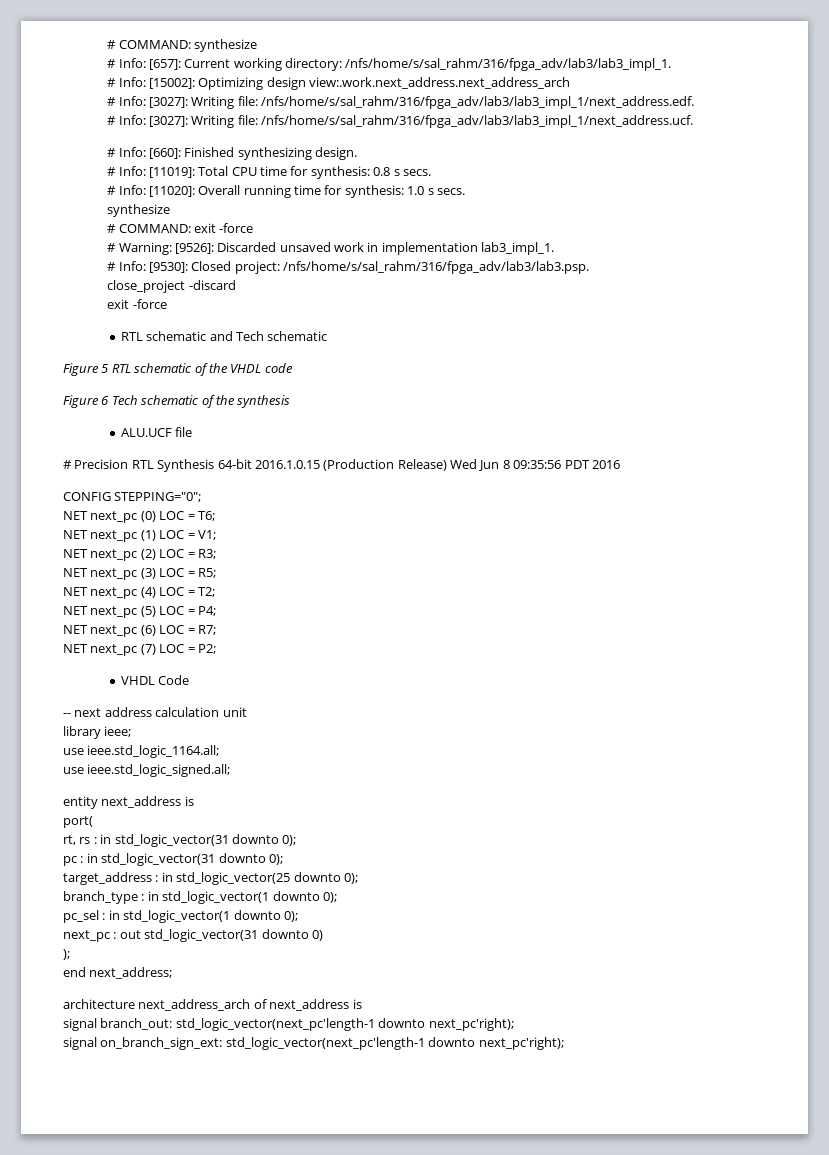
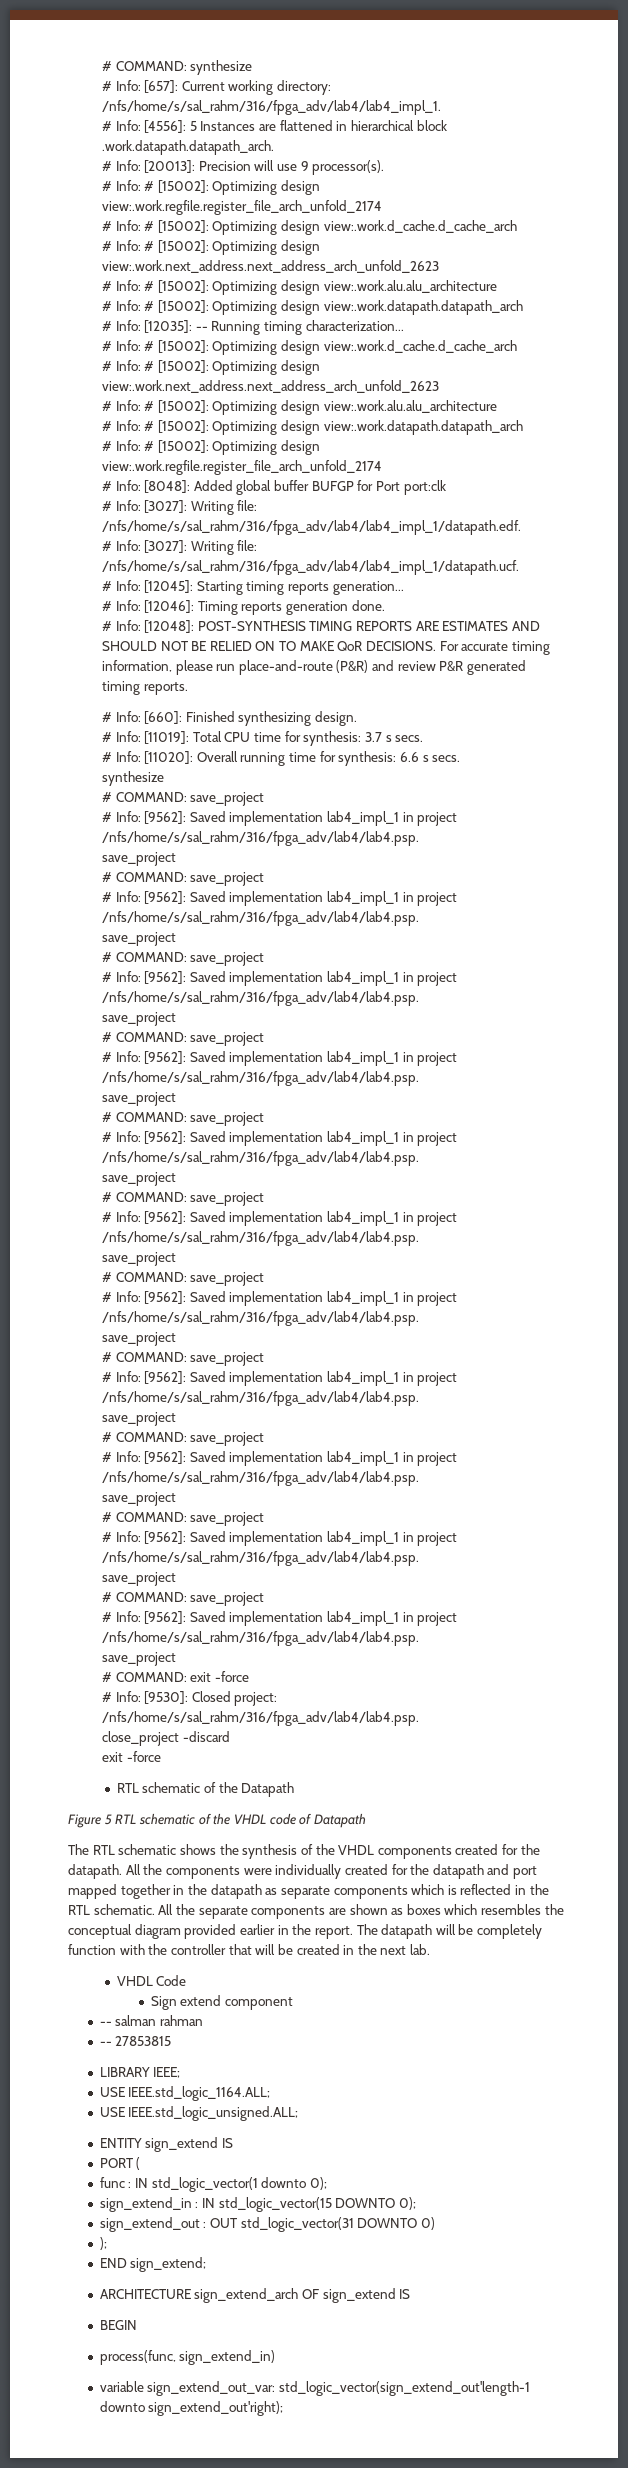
- # Info: [657]: Current working directory: /nfs/home/s/sal_rahm/316/fpga_adv/lab3/lab3_impl_1.
- # Info: [15002]: Optimizing design view:.work.next_address.next_address_arch
- # Info: [3027]: Writing file: /nfs/home/s/sal_rahm/316/fpga_adv/lab3/lab3_impl_1/next_address.edf.
- # Info: [3027]: Writing file: /nfs/home/s/sal_rahm/316/fpga_adv/lab3/lab3_impl_1/next_address.ucf.
+ # Info: [657]: Current working directory: /nfs/home/s/sal_rahm/316/fpga_adv/lab4/lab4_impl_1.
+ # Info: [4556]: 5 Instances are flattened in hierarchical block .work.datapath.datapath_arch.
+ # Info: [20013]: Precision will use 9 processor(s).
+ # Info: # [15002]: Optimizing design view:.work.regfile.register_file_arch_unfold_2174
+ # Info: # [15002]: Optimizing design view:.work.d_cache.d_cache_arch
+ # Info: # [15002]: Optimizing design view:.work.next_address.next_address_arch_unfold_2623
+ # Info: # [15002]: Optimizing design view:.work.alu.alu_architecture
+ # Info: # [15002]: Optimizing design view:.work.datapath.datapath_arch
+ # Info: [12035]: -- Running timing characterization...
+ # Info: # [15002]: Optimizing design view:.work.d_cache.d_cache_arch
+ # Info: # [15002]: Optimizing design view:.work.next_address.next_address_arch_unfold_2623
+ # Info: # [15002]: Optimizing design view:.work.alu.alu_architecture
+ # Info: # [15002]: Optimizing design view:.work.datapath.datapath_arch
+ # Info: # [15002]: Optimizing design view:.work.regfile.register_file_arch_unfold_2174
+ # Info: [8048]: Added global buffer BUFGP for Port port:clk
+ # Info: [3027]: Writing file: /nfs/home/s/sal_rahm/316/fpga_adv/lab4/lab4_impl_1/datapath.edf.
+ # Info: [3027]: Writing file: /nfs/home/s/sal_rahm/316/fpga_adv/lab4/lab4_impl_1/datapath.ucf.
+ # Info: [12045]: Starting timing reports generation...
+ # Info: [12046]: Timing reports generation done.
+ # Info: [12048]: POST-SYNTHESIS TIMING REPORTS ARE ESTIMATES AND SHOULD NOT BE RELIED ON TO MAKE QoR DECISIONS. For accurate timing information, please run place-and-route (P&R) and review P&R generated timing reports.
- # Info: [11019]: Total CPU time for synthesis: 0.8 s secs.
+ # Info: [11019]: Total CPU time for synthesis: 3.7 s secs.
- # Info: [11020]: Overall running time for synthesis: 1.0 s secs.
+ # Info: [11020]: Overall running time for synthesis: 6.6 s secs.
  synthesize
+ # COMMAND: save_project
+ # Info: [9562]: Saved implementation lab4_impl_1 in project /nfs/home/s/sal_rahm/316/fpga_adv/lab4/lab4.psp.
+ save_project
+ # COMMAND: save_project
+ # Info: [9562]: Saved implementation lab4_impl_1 in project /nfs/home/s/sal_rahm/316/fpga_adv/lab4/lab4.psp.
+ save_project
+ # COMMAND: save_project
+ # Info: [9562]: Saved implementation lab4_impl_1 in project /nfs/home/s/sal_rahm/316/fpga_adv/lab4/lab4.psp.
+ save_project
+ # COMMAND: save_project
+ # Info: [9562]: Saved implementation lab4_impl_1 in project /nfs/home/s/sal_rahm/316/fpga_adv/lab4/lab4.psp.
+ save_project
+ # COMMAND: save_project
+ # Info: [9562]: Saved implementation lab4_impl_1 in project /nfs/home/s/sal_rahm/316/fpga_adv/lab4/lab4.psp.
+ save_project
+ # COMMAND: save_project
+ # Info: [9562]: Saved implementation lab4_impl_1 in project /nfs/home/s/sal_rahm/316/fpga_adv/lab4/lab4.psp.
+ save_project
+ # COMMAND: save_project
+ # Info: [9562]: Saved implementation lab4_impl_1 in project /nfs/home/s/sal_rahm/316/fpga_adv/lab4/lab4.psp.
+ save_project
+ # COMMAND: save_project
+ # Info: [9562]: Saved implementation lab4_impl_1 in project /nfs/home/s/sal_rahm/316/fpga_adv/lab4/lab4.psp.
+ save_project
+ # COMMAND: save_project
+ # Info: [9562]: Saved implementation lab4_impl_1 in project /nfs/home/s/sal_rahm/316/fpga_adv/lab4/lab4.psp.
+ save_project
+ # COMMAND: save_project
+ # Info: [9562]: Saved implementation lab4_impl_1 in project /nfs/home/s/sal_rahm/316/fpga_adv/lab4/lab4.psp.
+ save_project
+ # COMMAND: save_project
+ # Info: [9562]: Saved implementation lab4_impl_1 in project /nfs/home/s/sal_rahm/316/fpga_adv/lab4/lab4.psp.
+ save_project
  # COMMAND: exit -force
- # Warning: [9526]: Discarded unsaved work in implementation lab3_impl_1.
- # Info: [9530]: Closed project: /nfs/home/s/sal_rahm/316/fpga_adv/lab3/lab3.psp.
+ # Info: [9530]: Closed project: /nfs/home/s/sal_rahm/316/fpga_adv/lab4/lab4.psp.
- RTL schematic and Tech schematic
+ RTL schematic of the Datapath
- Figure 5 RTL schematic of the VHDL code
- Figure 6 Tech schematic of the synthesis
- ALU.UCF file
- # Precision RTL Synthesis 64-bit 2016.1.0.15 (Production Release) Wed Jun 8 09:35:56 PDT 2016
- CONFIG STEPPING="0";
- NET next_pc (0) LOC = T6;
- NET next_pc (1) LOC = V1;
- NET next_pc (2) LOC = R3;
- NET next_pc (3) LOC = R5;
- NET next_pc (4) LOC = T2;
- NET next_pc (5) LOC = P4;
- NET next_pc (6) LOC = R7;
- NET next_pc (7) LOC = P2;
+ Figure 5 RTL schematic of the VHDL code of Datapath
+ The RTL schematic shows the synthesis of the VHDL components created for the datapath. All the components were individually created for the datapath and port mapped together in the datapath as separate components which is reflected in the RTL schematic. All the separate components are shown as boxes which resembles the conceptual diagram provided earlier in the report. The datapath will be completely function with the controller that will be created in the next lab.
  VHDL Code
- -- next address calculation unit
- library ieee;
- use ieee.std_logic_1164.all;
- use ieee.std_logic_signed.all;
- entity next_address is
- port(
- rt, rs : in std_logic_vector(31 downto 0);
- pc : in std_logic_vector(31 downto 0);
- target_address : in std_logic_vector(25 downto 0);
- branch_type : in std_logic_vector(1 downto 0);
- pc_sel : in std_logic_vector(1 downto 0);
- next_pc : out std_logic_vector(31 downto 0)
+ Sign extend component
+ -- salman rahman
+ -- 27853815
+ LIBRARY IEEE;
+ USE IEEE.std_logic_1164.ALL;
+ USE IEEE.std_logic_unsigned.ALL;
+ ENTITY sign_extend IS
+ PORT (
+ func : IN std_logic_vector(1 downto 0);
+ sign_extend_in : IN std_logic_vector(15 DOWNTO 0);
+ sign_extend_out : OUT std_logic_vector(31 DOWNTO 0)
  );
- end next_address;
- architecture next_address_arch of next_address is
- signal branch_out: std_logic_vector(next_pc'length-1 downto next_pc'right);
- signal on_branch_sign_ext: std_logic_vector(next_pc'length-1 downto next_pc'right);
+ END sign_extend;
+ ARCHITECTURE sign_extend_arch OF sign_extend IS
+ BEGIN
+ process(func, sign_extend_in)
+ variable sign_extend_out_var: std_logic_vector(sign_extend_out'length-1 downto sign_extend_out'right);

